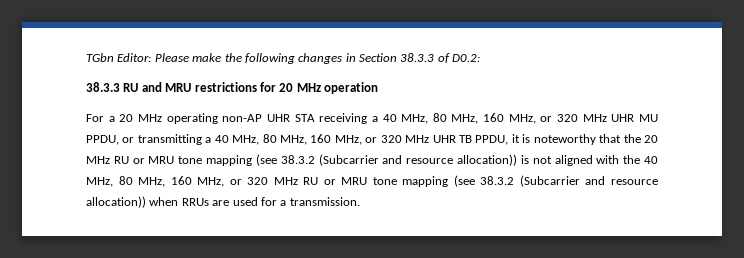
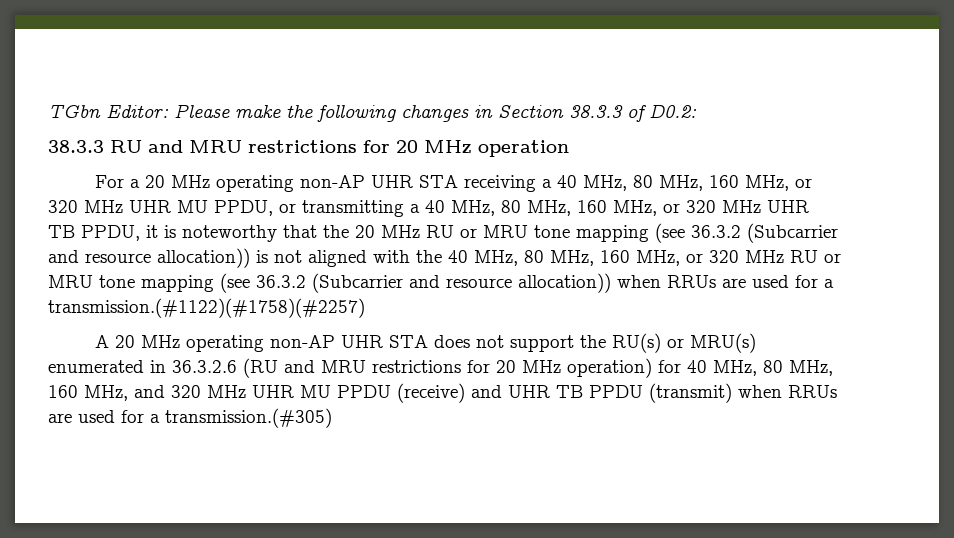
- For a 20 MHz operating non-AP UHR STA receiving a 40 MHz, 80 MHz, 160 MHz, or 320 MHz UHR MU PPDU, or transmitting a 40 MHz, 80 MHz, 160 MHz, or 320 MHz UHR TB PPDU, it is noteworthy that the 20 MHz RU or MRU tone mapping (see 38.3.2 (Subcarrier and resource allocation)) is not aligned with the 40 MHz, 80 MHz, 160 MHz, or 320 MHz RU or MRU tone mapping (see 38.3.2 (Subcarrier and resource allocation)) when RRUs are used for a transmission.
+ For a 20 MHz operating non-AP UHR STA receiving a 40 MHz, 80 MHz, 160 MHz, or 320 MHz UHR MU PPDU, or transmitting a 40 MHz, 80 MHz, 160 MHz, or 320 MHz UHR TB PPDU, it is noteworthy that the 20 MHz RU or MRU tone mapping (see 36.3.2 (Subcarrier and resource allocation)) is not aligned with the 40 MHz, 80 MHz, 160 MHz, or 320 MHz RU or MRU tone mapping (see 36.3.2 (Subcarrier and resource allocation)) when RRUs are used for a transmission.(#1122)(#1758)(#2257)
+ A 20 MHz operating non-AP UHR STA does not support the RU(s) or MRU(s) enumerated in 36.3.2.6 (RU and MRU restrictions for 20 MHz operation) for 40 MHz, 80 MHz, 160 MHz, and 320 MHz UHR MU PPDU (receive) and UHR TB PPDU (transmit) when RRUs are used for a transmission.(#305)

